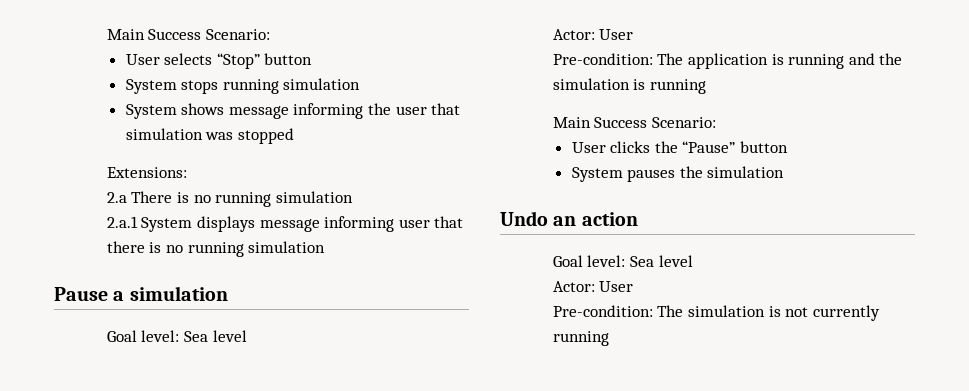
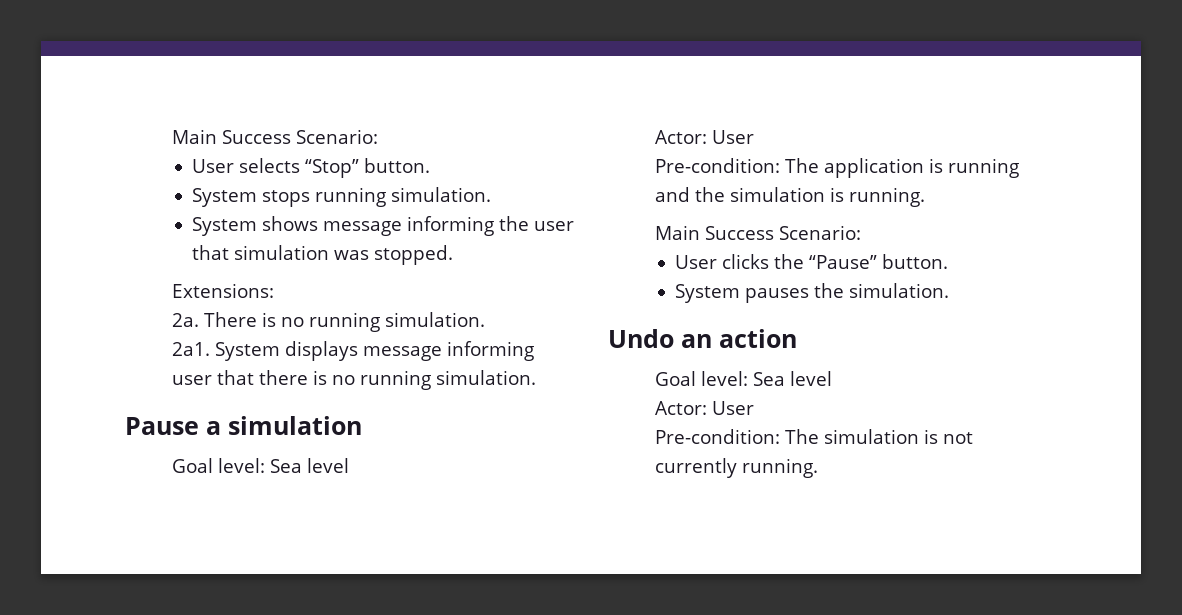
- User selects “Stop” button
+ User selects “Stop” button.
- System stops running simulation
+ System stops running simulation.
- System shows message informing the user that simulation was stopped
+ System shows message informing the user that simulation was stopped.
- 2.a There is no running simulation
- 2.a.1 System displays message informing user that there is no running simulation
+ 2a. There is no running simulation.
+ 2a1. System displays message informing user that there is no running simulation.
- Pre-condition: The application is running and the simulation is running
+ Pre-condition: The application is running and the simulation is running.
- User clicks the “Pause” button
+ User clicks the “Pause” button.
- System pauses the simulation
+ System pauses the simulation.
- Pre-condition: The simulation is not currently running
+ Pre-condition: The simulation is not currently running.

